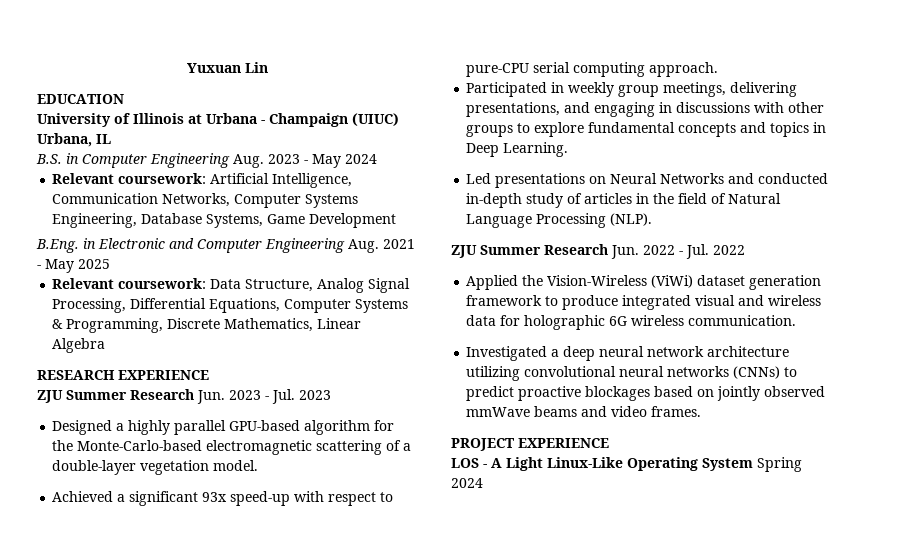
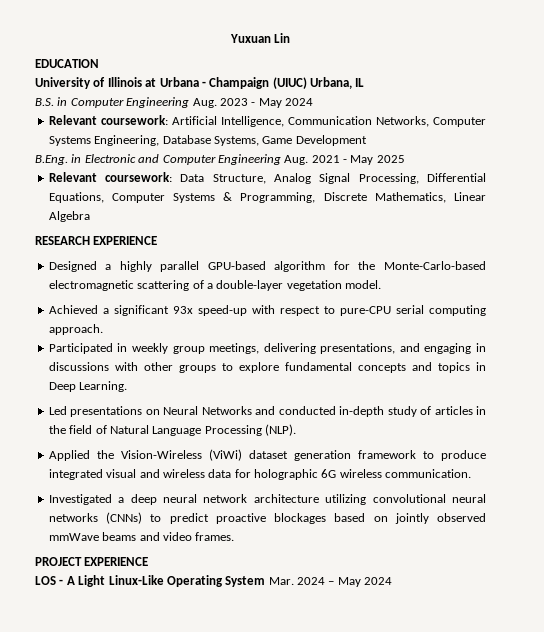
- ZJU Summer Research Jun. 2023 - Jul. 2023
- ZJU Summer Research Jun. 2022 - Jul. 2022
- LOS - A Light Linux-Like Operating System Spring 2024
+ LOS - A Light Linux-Like Operating System Mar. 2024 – May 2024

